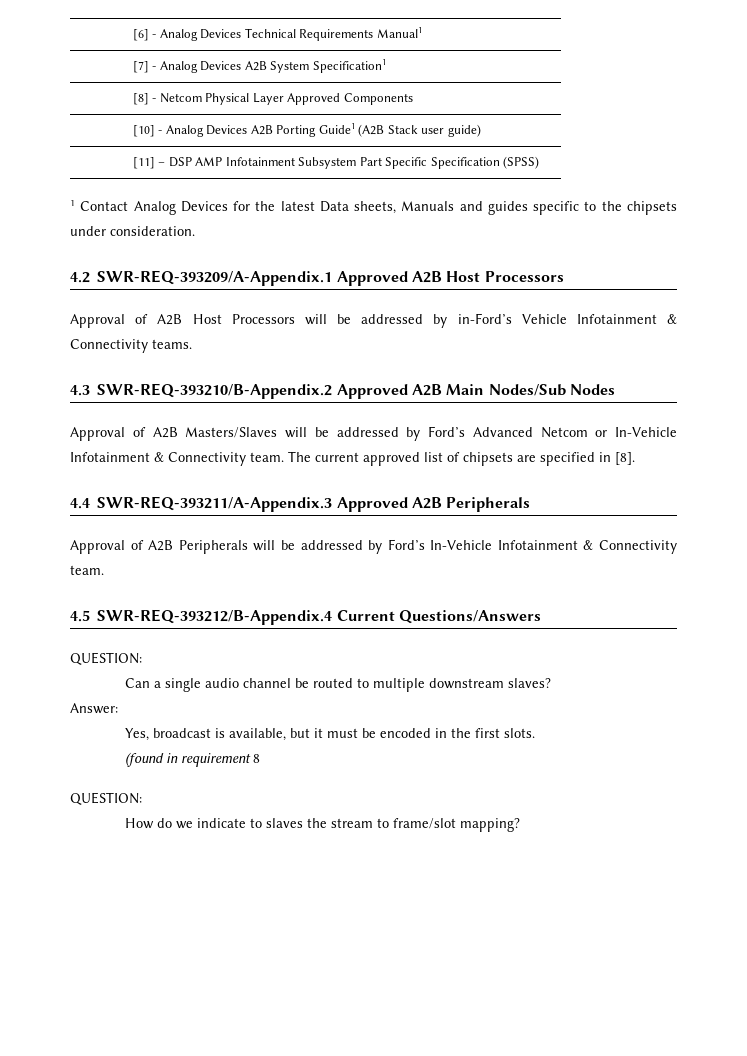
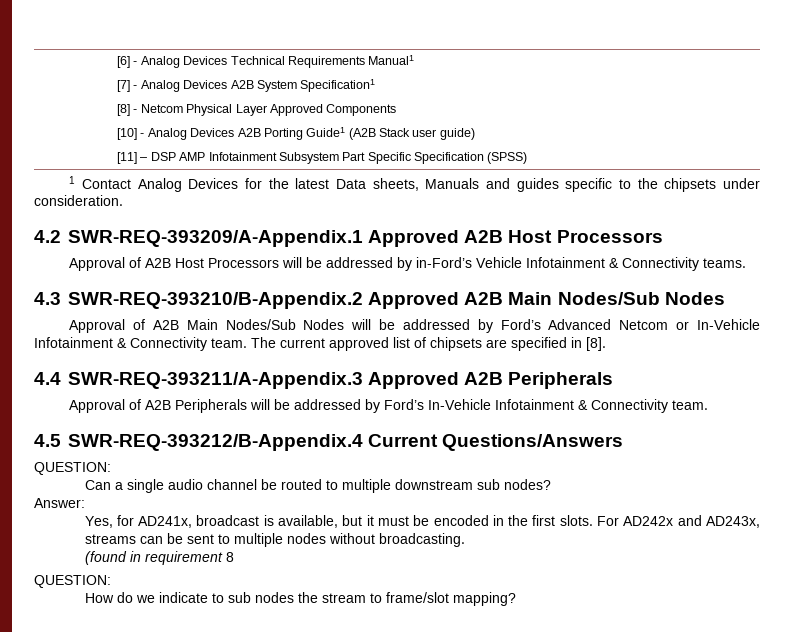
- Approval of A2B Masters/Slaves will be addressed by Ford’s Advanced Netcom or In-Vehicle Infotainment & Connectivity team.
+ Approval of A2B Main Nodes/Sub Nodes will be addressed by Ford’s Advanced Netcom or In-Vehicle Infotainment & Connectivity team.
- Can a single audio channel be routed to multiple downstream slaves?
+ Can a single audio channel be routed to multiple downstream sub nodes?
- Yes, broadcast is available, but it must be encoded in the first slots.
+ Yes, for AD241x, broadcast is available, but it must be encoded in the first slots. For AD242x and AD243x, streams can be sent to multiple nodes without broadcasting.
- How do we indicate to slaves the stream to frame/slot mapping?
+ How do we indicate to sub nodes the stream to frame/slot mapping?

